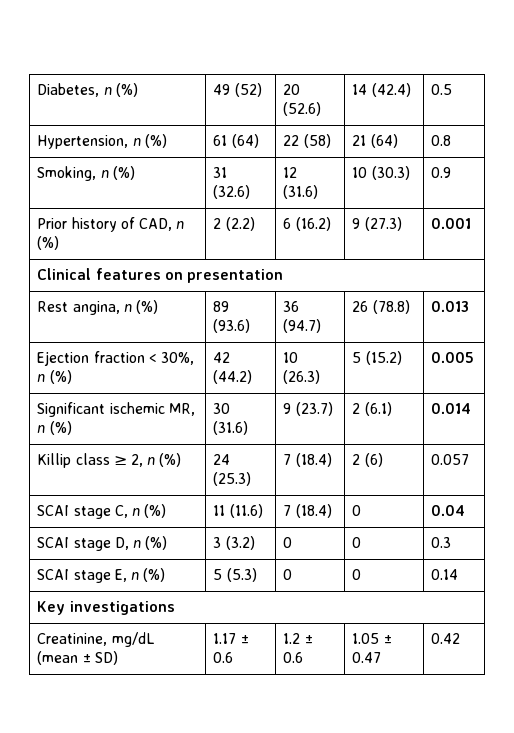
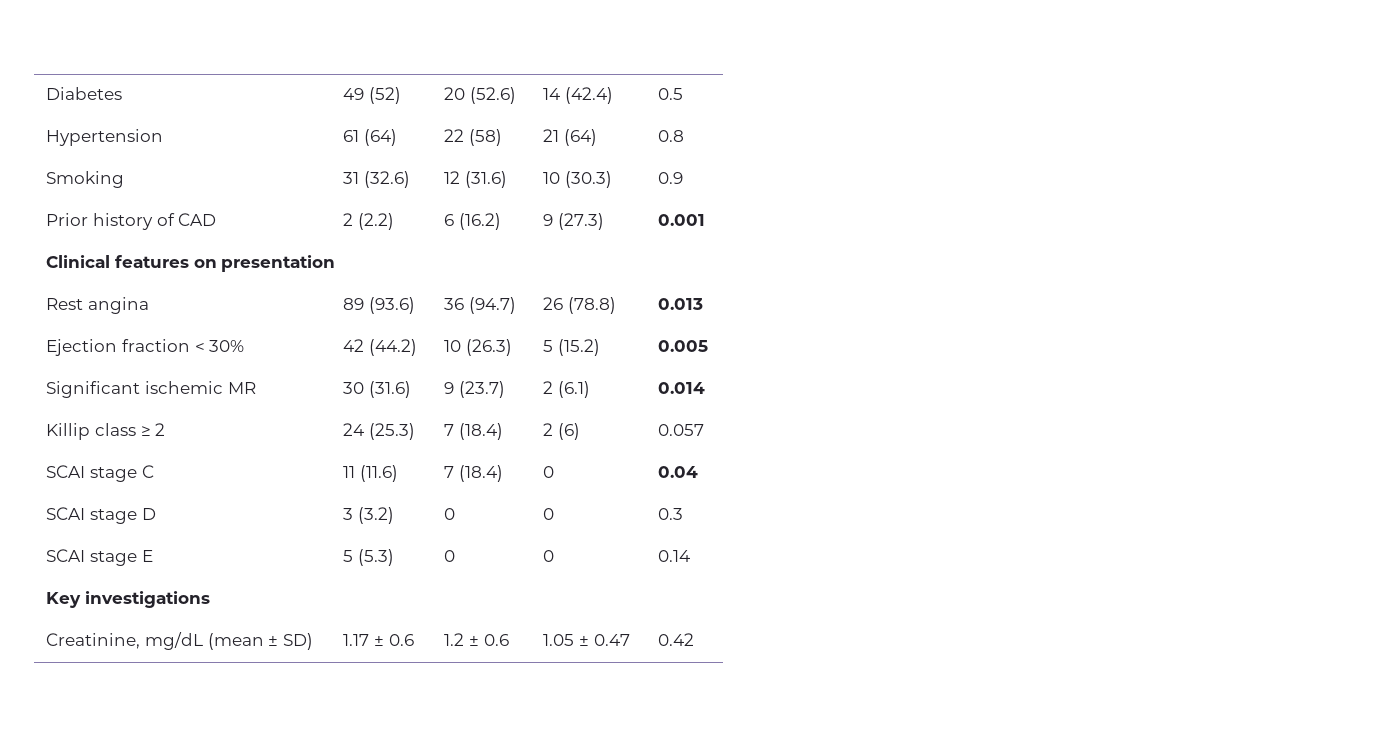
- Diabetes, n (%) | 49 (52) | 20 (52.6) | 14 (42.4) | 0.5
+ Diabetes | 49 (52) | 20 (52.6) | 14 (42.4) | 0.5
- Hypertension, n (%) | 61 (64) | 22 (58) | 21 (64) | 0.8
+ Hypertension | 61 (64) | 22 (58) | 21 (64) | 0.8
- Smoking, n (%) | 31 (32.6) | 12 (31.6) | 10 (30.3) | 0.9
+ Smoking | 31 (32.6) | 12 (31.6) | 10 (30.3) | 0.9
- Prior history of CAD, n (%) | 2 (2.2) | 6 (16.2) | 9 (27.3) | 0.001
+ Prior history of CAD | 2 (2.2) | 6 (16.2) | 9 (27.3) | 0.001
- Rest angina, n (%) | 89 (93.6) | 36 (94.7) | 26 (78.8) | 0.013
+ Rest angina | 89 (93.6) | 36 (94.7) | 26 (78.8) | 0.013
- Ejection fraction < 30%, n (%) | 42 (44.2) | 10 (26.3) | 5 (15.2) | 0.005
+ Ejection fraction < 30% | 42 (44.2) | 10 (26.3) | 5 (15.2) | 0.005
- Significant ischemic MR, n (%) | 30 (31.6) | 9 (23.7) | 2 (6.1) | 0.014
+ Significant ischemic MR | 30 (31.6) | 9 (23.7) | 2 (6.1) | 0.014
- Killip class ≥ 2, n (%) | 24 (25.3) | 7 (18.4) | 2 (6) | 0.057
+ Killip class ≥ 2 | 24 (25.3) | 7 (18.4) | 2 (6) | 0.057
- SCAI stage C, n (%) | 11 (11.6) | 7 (18.4) | 0 | 0.04
+ SCAI stage C | 11 (11.6) | 7 (18.4) | 0 | 0.04
- SCAI stage D, n (%) | 3 (3.2) | 0 | 0 | 0.3
+ SCAI stage D | 3 (3.2) | 0 | 0 | 0.3
- SCAI stage E, n (%) | 5 (5.3) | 0 | 0 | 0.14
+ SCAI stage E | 5 (5.3) | 0 | 0 | 0.14

